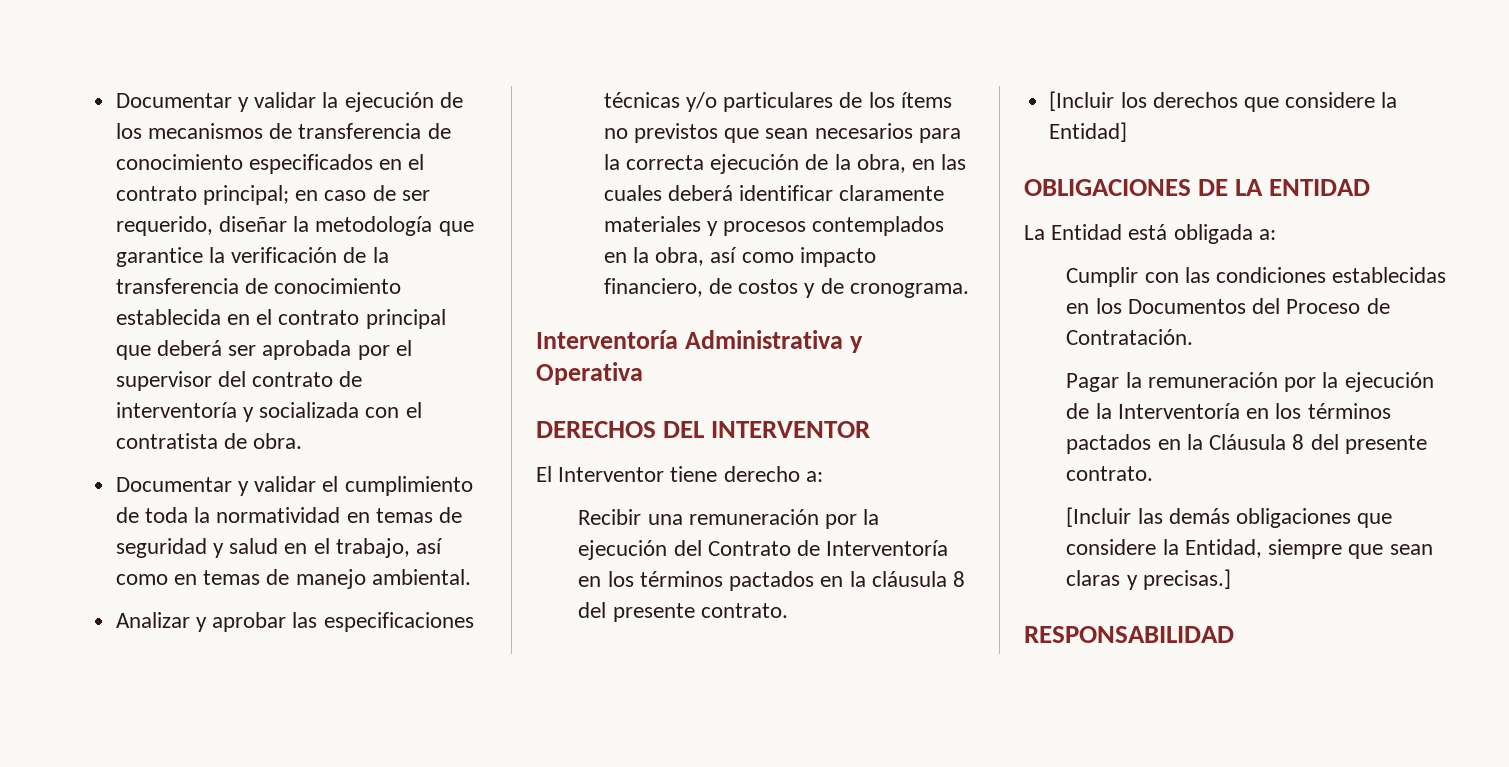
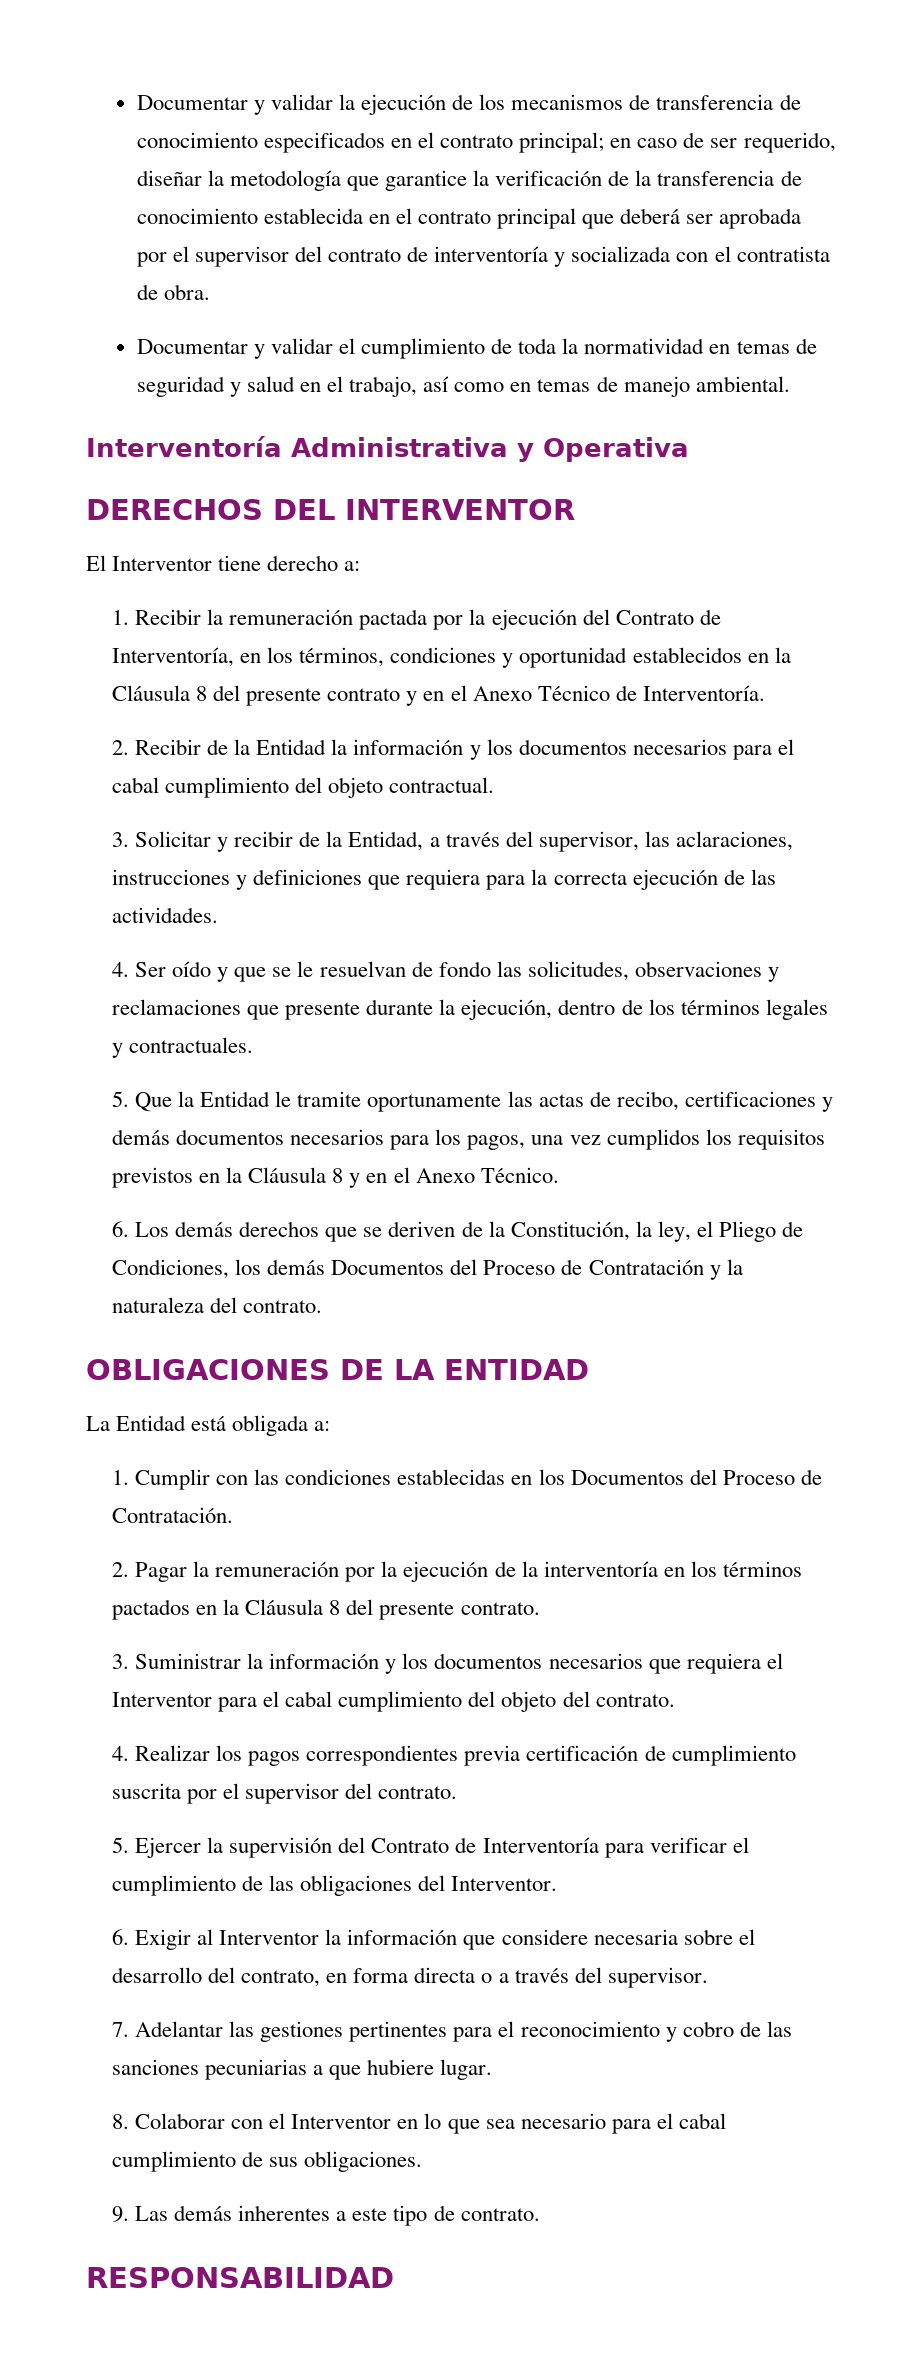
- Analizar y aprobar las especificaciones técnicas y/o particulares de los ítems no previstos que sean necesarios para la correcta ejecución de la obra, en las cuales deberá identificar claramente materiales y procesos contemplados en la obra, así como impacto financiero, de costos y de cronograma.
- Recibir una remuneración por la ejecución del Contrato de Interventoría en los términos pactados en la cláusula 8 del presente contrato.
- [Incluir los derechos que considere la Entidad]
+ 1. Recibir la remuneración pactada por la ejecución del Contrato de Interventoría, en los términos, condiciones y oportunidad establecidos en la Cláusula 8 del presente contrato y en el Anexo Técnico de Interventoría.
+ 2. Recibir de la Entidad la información y los documentos necesarios para el cabal cumplimiento del objeto contractual.
+ 3. Solicitar y recibir de la Entidad, a través del supervisor, las aclaraciones, instrucciones y definiciones que requiera para la correcta ejecución de las actividades.
+ 4. Ser oído y que se le resuelvan de fondo las solicitudes, observaciones y reclamaciones que presente durante la ejecución, dentro de los términos legales y contractuales.
+ 5. Que la Entidad le tramite oportunamente las actas de recibo, certificaciones y demás documentos necesarios para los pagos, una vez cumplidos los requisitos previstos en la Cláusula 8 y en el Anexo Técnico.
+ 6. Los demás derechos que se deriven de la Constitución, la ley, el Pliego de Condiciones, los demás Documentos del Proceso de Contratación y la naturaleza del contrato.
- Cumplir con las condiciones establecidas en los Documentos del Proceso de Contratación.
+ 1. Cumplir con las condiciones establecidas en los Documentos del Proceso de Contratación.
- Pagar la remuneración por la ejecución de la Interventoría en los términos pactados en la Cláusula 8 del presente contrato.
+ 2. Pagar la remuneración por la ejecución de la interventoría en los términos pactados en la Cláusula 8 del presente contrato.
- [Incluir las demás obligaciones que considere la Entidad, siempre que sean claras y precisas.]
+ 3. Suministrar la información y los documentos necesarios que requiera el Interventor para el cabal cumplimiento del objeto del contrato.
+ 4. Realizar los pagos correspondientes previa certificación de cumplimiento suscrita por el supervisor del contrato.
+ 5. Ejercer la supervisión del Contrato de Interventoría para verificar el cumplimiento de las obligaciones del Interventor.
+ 6. Exigir al Interventor la información que considere necesaria sobre el desarrollo del contrato, en forma directa o a través del supervisor.
+ 7. Adelantar las gestiones pertinentes para el reconocimiento y cobro de las sanciones pecuniarias a que hubiere lugar.
+ 8. Colaborar con el Interventor en lo que sea necesario para el cabal cumplimiento de sus obligaciones.
+ 9. Las demás inherentes a este tipo de contrato.

